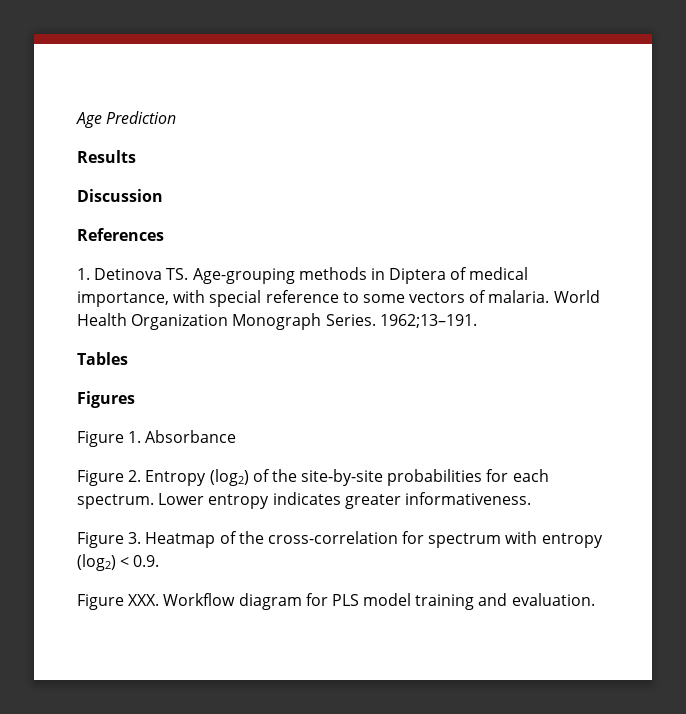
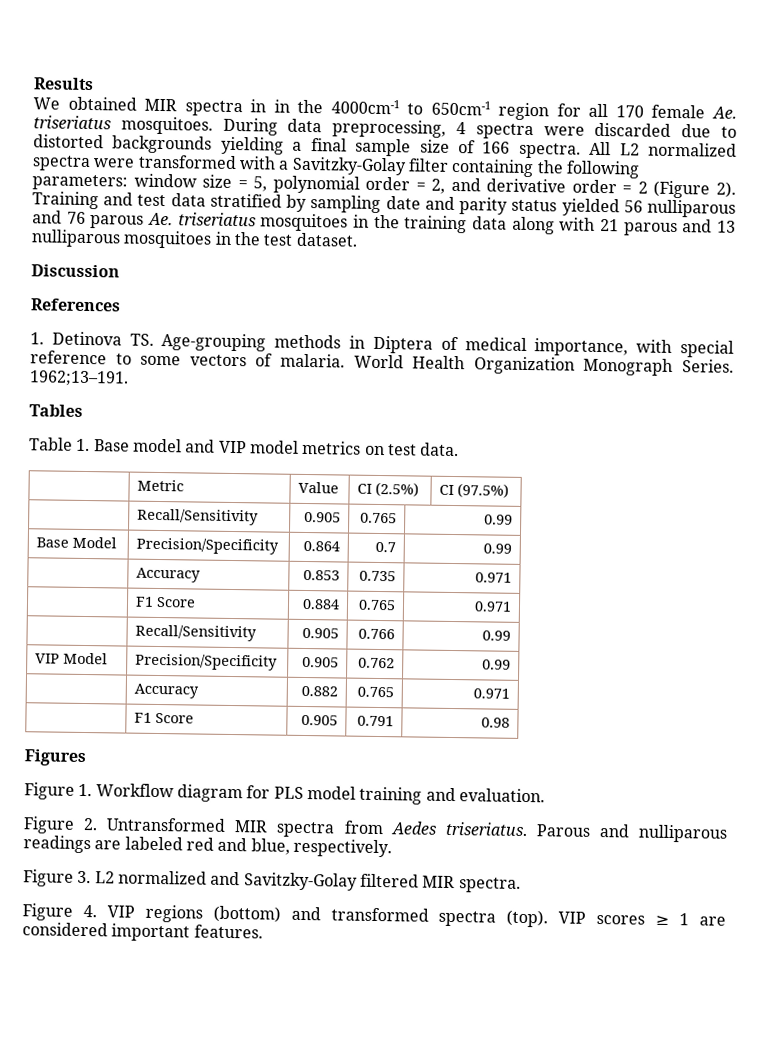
- Age Prediction
  Results
+ We obtained MIR spectra in in the 4000cm-1 to 650cm-1 region for all 170 female Ae. triseriatus mosquitoes. During data preprocessing, 4 spectra were discarded due to distorted backgrounds yielding a final sample size of 166 spectra. All L2 normalized spectra were transformed with a Savitzky-Golay filter containing the following parameters: window size = 5, polynomial order = 2, and derivative order = 2 (Figure 2). Training and test data stratified by sampling date and parity status yielded 56 nulliparous and 76 parous Ae. triseriatus mosquitoes in the training data along with 21 parous and 13 nulliparous mosquitoes in the test dataset.
+ Table 1. Base model and VIP model metrics on test data.
+ | Metric | Value | CI (2.5%) | CI (97.5%)
+ | Recall/Sensitivity | 0.905 | 0.765 | 0.99
+ Base Model | Precision/Specificity | 0.864 | 0.7 | 0.99
+ | Accuracy | 0.853 | 0.735 | 0.971
+ | F1 Score | 0.884 | 0.765 | 0.971
+ | Recall/Sensitivity | 0.905 | 0.766 | 0.99
+ VIP Model | Precision/Specificity | 0.905 | 0.762 | 0.99
+ | Accuracy | 0.882 | 0.765 | 0.971
+ | F1 Score | 0.905 | 0.791 | 0.98
  Figures
- Figure 1. Absorbance
- Figure 2. Entropy (log2) of the site-by-site probabilities for each spectrum. Lower entropy indicates greater informativeness.
- Figure 3. Heatmap of the cross-correlation for spectrum with entropy (log2) < 0.9.
- Figure XXX. Workflow diagram for PLS model training and evaluation.
+ Figure 1. Workflow diagram for PLS model training and evaluation.
+ Figure 2. Untransformed MIR spectra from Aedes triseriatus. Parous and nulliparous readings are labeled red and blue, respectively.
+ Figure 3. L2 normalized and Savitzky-Golay filtered MIR spectra.
+ Figure 4. VIP regions (bottom) and transformed spectra (top). VIP scores ≥ 1 are considered important features.

